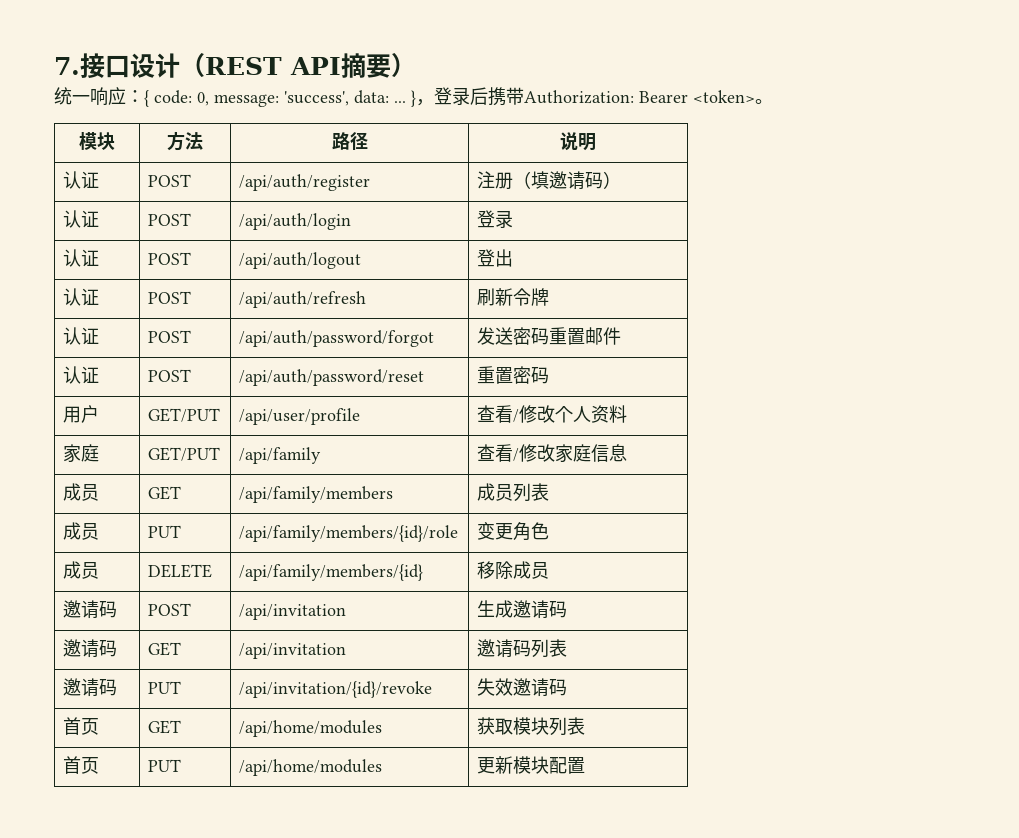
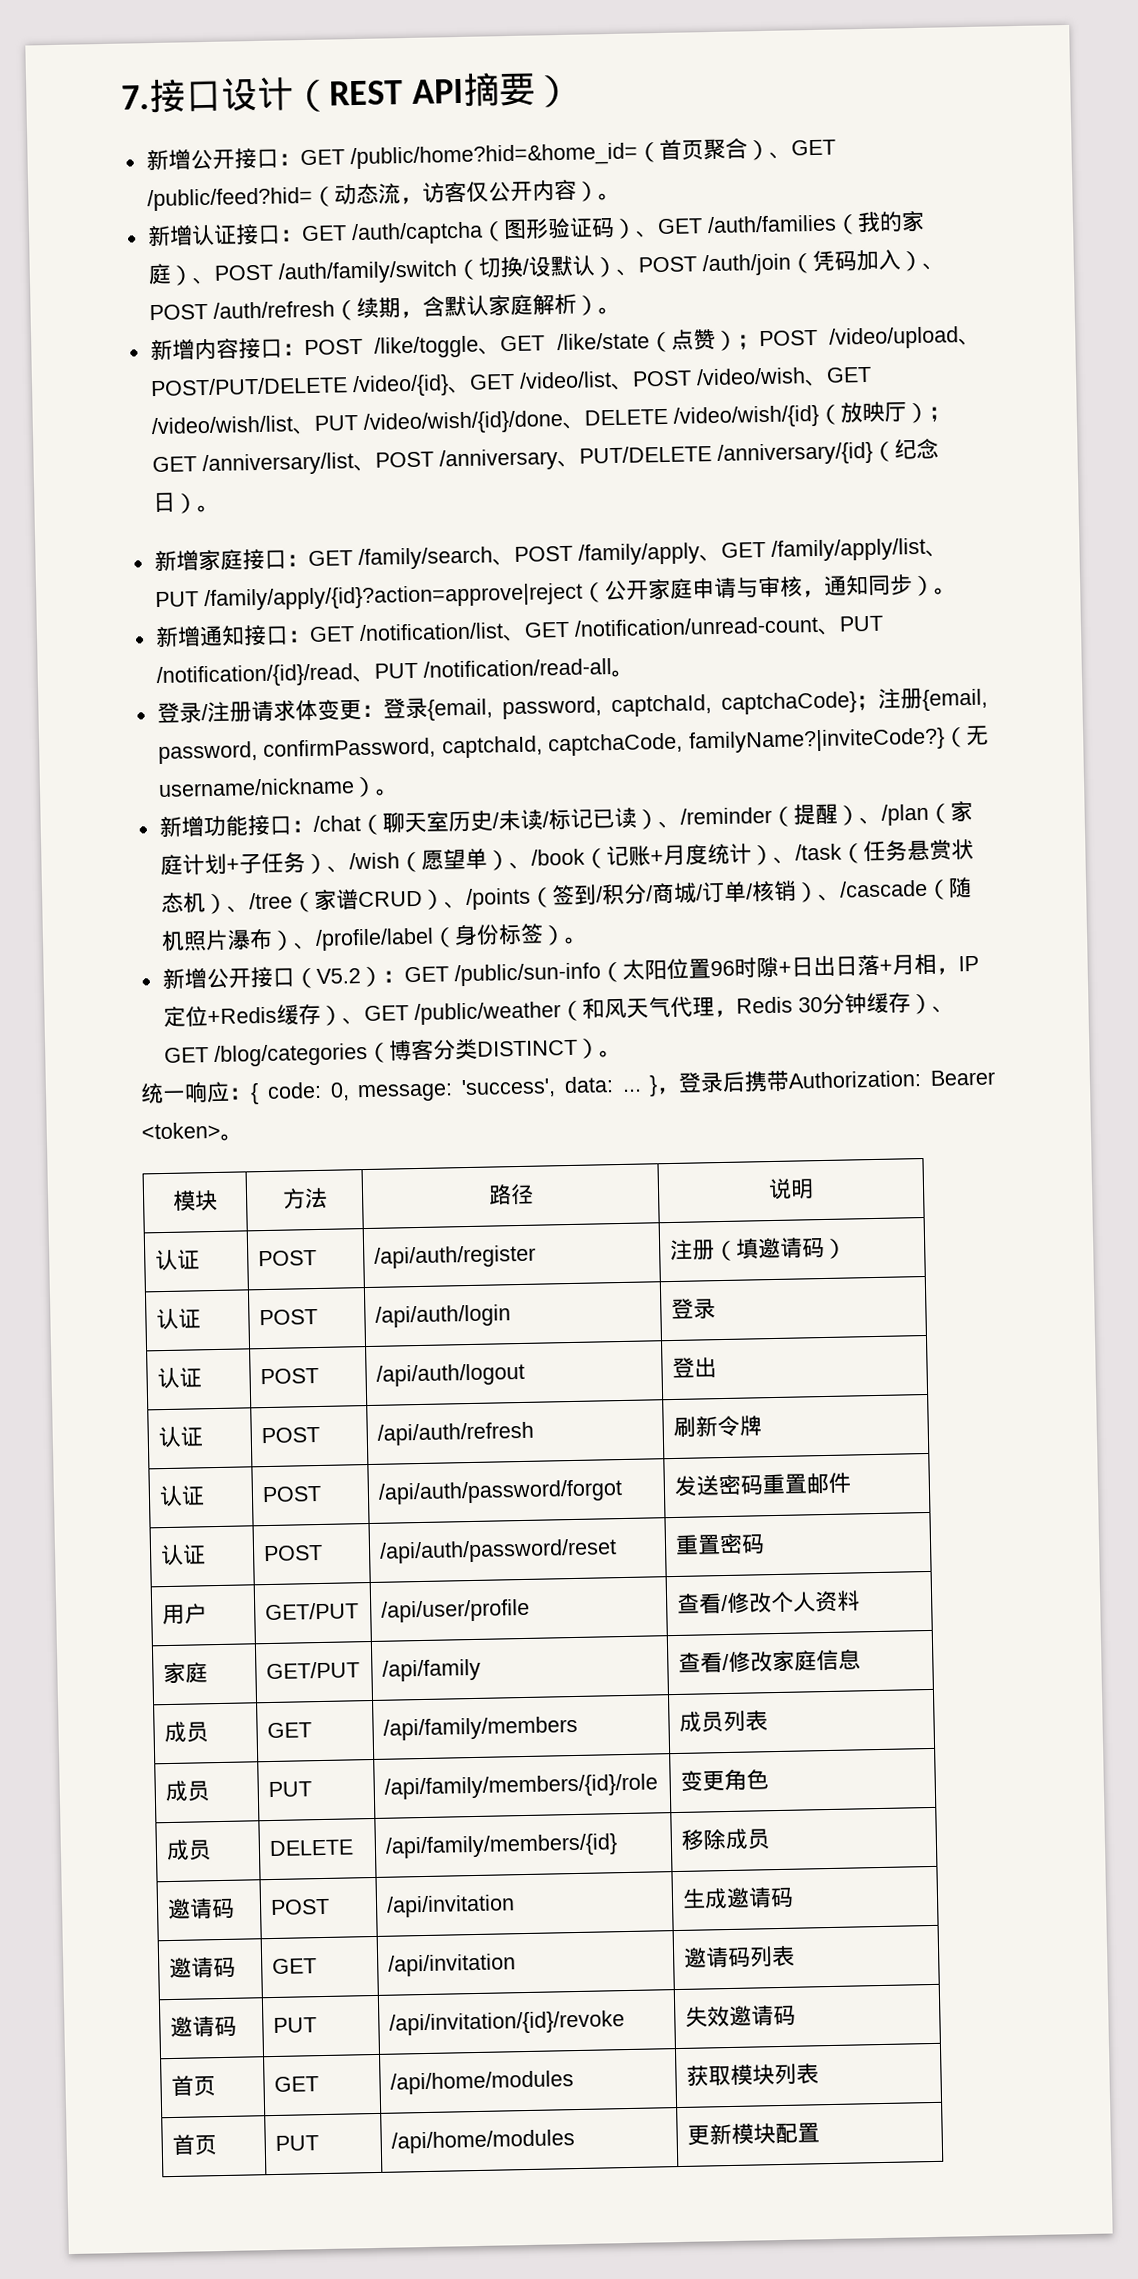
+ 新增公开接口：GET /public/home?hid=&home_id=（首页聚合）、GET /public/feed?hid=（动态流，访客仅公开内容）。
+ 新增认证接口：GET /auth/captcha（图形验证码）、GET /auth/families（我的家庭）、POST /auth/family/switch（切换/设默认）、POST /auth/join（凭码加入）、POST /auth/refresh（续期，含默认家庭解析）。
+ 新增内容接口：POST /like/toggle、GET /like/state（点赞）；POST /video/upload、POST/PUT/DELETE /video/{id}、GET /video/list、POST /video/wish、GET /video/wish/list、PUT /video/wish/{id}/done、DELETE /video/wish/{id}（放映厅）；GET /anniversary/list、POST /anniversary、PUT/DELETE /anniversary/{id}（纪念日）。
+ 新增家庭接口：GET /family/search、POST /family/apply、GET /family/apply/list、PUT /family/apply/{id}?action=approve|reject（公开家庭申请与审核，通知同步）。
+ 新增通知接口：GET /notification/list、GET /notification/unread-count、PUT /notification/{id}/read、PUT /notification/read-all。
+ 登录/注册请求体变更：登录{email, password, captchaId, captchaCode}；注册{email, password, confirmPassword, captchaId, captchaCode, familyName?|inviteCode?}（无username/nickname）。
+ 新增功能接口：/chat（聊天室历史/未读/标记已读）、/reminder（提醒）、/plan（家庭计划+子任务）、/wish（愿望单）、/book（记账+月度统计）、/task（任务悬赏状态机）、/tree（家谱CRUD）、/points（签到/积分/商城/订单/核销）、/cascade（随机照片瀑布）、/profile/label（身份标签）。
+ 新增公开接口（V5.2）：GET /public/sun-info（太阳位置96时隙+日出日落+月相，IP定位+Redis缓存）、GET /public/weather（和风天气代理，Redis 30分钟缓存）、GET /blog/categories（博客分类DISTINCT）。

